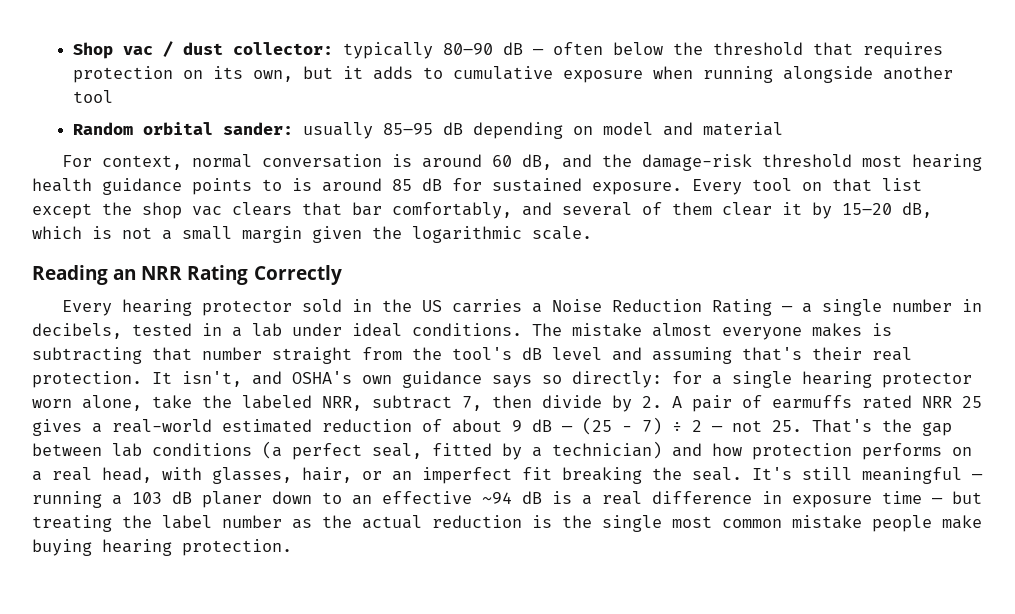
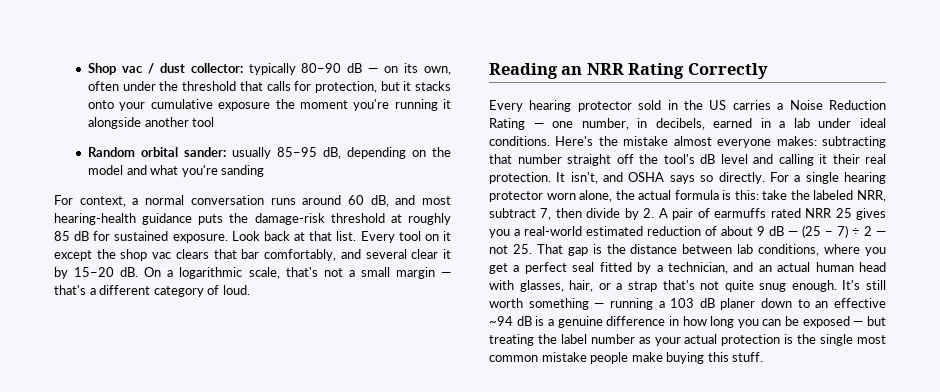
- Shop vac / dust collector: typically 80–90 dB — often below the threshold that requires protection on its own, but it adds to cumulative exposure when running alongside another tool
+ Shop vac / dust collector: typically 80–90 dB — on its own, often under the threshold that calls for protection, but it stacks onto your cumulative exposure the moment you're running it alongside another tool
- Random orbital sander: usually 85–95 dB depending on model and material
+ Random orbital sander: usually 85–95 dB, depending on the model and what you're sanding
- For context, normal conversation is around 60 dB, and the damage-risk threshold most hearing health guidance points to is around 85 dB for sustained exposure.
+ For context, a normal conversation runs around 60 dB, and most hearing-health guidance puts the damage-risk threshold at roughly 85 dB for sustained exposure.
+ Look back at that list.
- Every tool on that list except the shop vac clears that bar comfortably, and several of them clear it by 15–20 dB, which is not a small margin given the logarithmic scale.
+ Every tool on it except the shop vac clears that bar comfortably, and several clear it by 15–20 dB. On a logarithmic scale, that's not a small margin — that's a different category of loud.
- Every hearing protector sold in the US carries a Noise Reduction Rating — a single number in decibels, tested in a lab under ideal conditions.
+ Every hearing protector sold in the US carries a Noise Reduction Rating — one number, in decibels, earned in a lab under ideal conditions.
- The mistake almost everyone makes is subtracting that number straight from the tool's dB level and assuming that's their real protection.
+ Here's the mistake almost everyone makes: subtracting that number straight off the tool's dB level and calling it their real protection.
- It isn't, and OSHA's own guidance says so directly: for a single hearing protector worn alone, take the labeled NRR, subtract 7, then divide by 2. A pair of earmuffs rated NRR 25 gives a real-world estimated reduction of about 9 dB — (25 − 7) ÷ 2 — not 25. That's the gap between lab conditions (a perfect seal, fitted by a technician) and how protection performs on a real head, with glasses, hair, or an imperfect fit breaking the seal. It's still meaningful — running a 103 dB planer down to an effective ~94 dB is a real difference in exposure time — but treating the label number as the actual reduction is the single most common mistake people make buying hearing protection.
+ It isn't, and OSHA says so directly. For a single hearing protector worn alone, the actual formula is this: take the labeled NRR, subtract 7, then divide by 2. A pair of earmuffs rated NRR 25 gives you a real-world estimated reduction of about 9 dB — (25 − 7) ÷ 2 — not 25. That gap is the distance between lab conditions, where you get a perfect seal fitted by a technician, and an actual human head with glasses, hair, or a strap that's not quite snug enough. It's still worth something — running a 103 dB planer down to an effective ~94 dB is a genuine difference in how long you can be exposed — but treating the label number as your actual protection is the single most common mistake people make buying this stuff.

